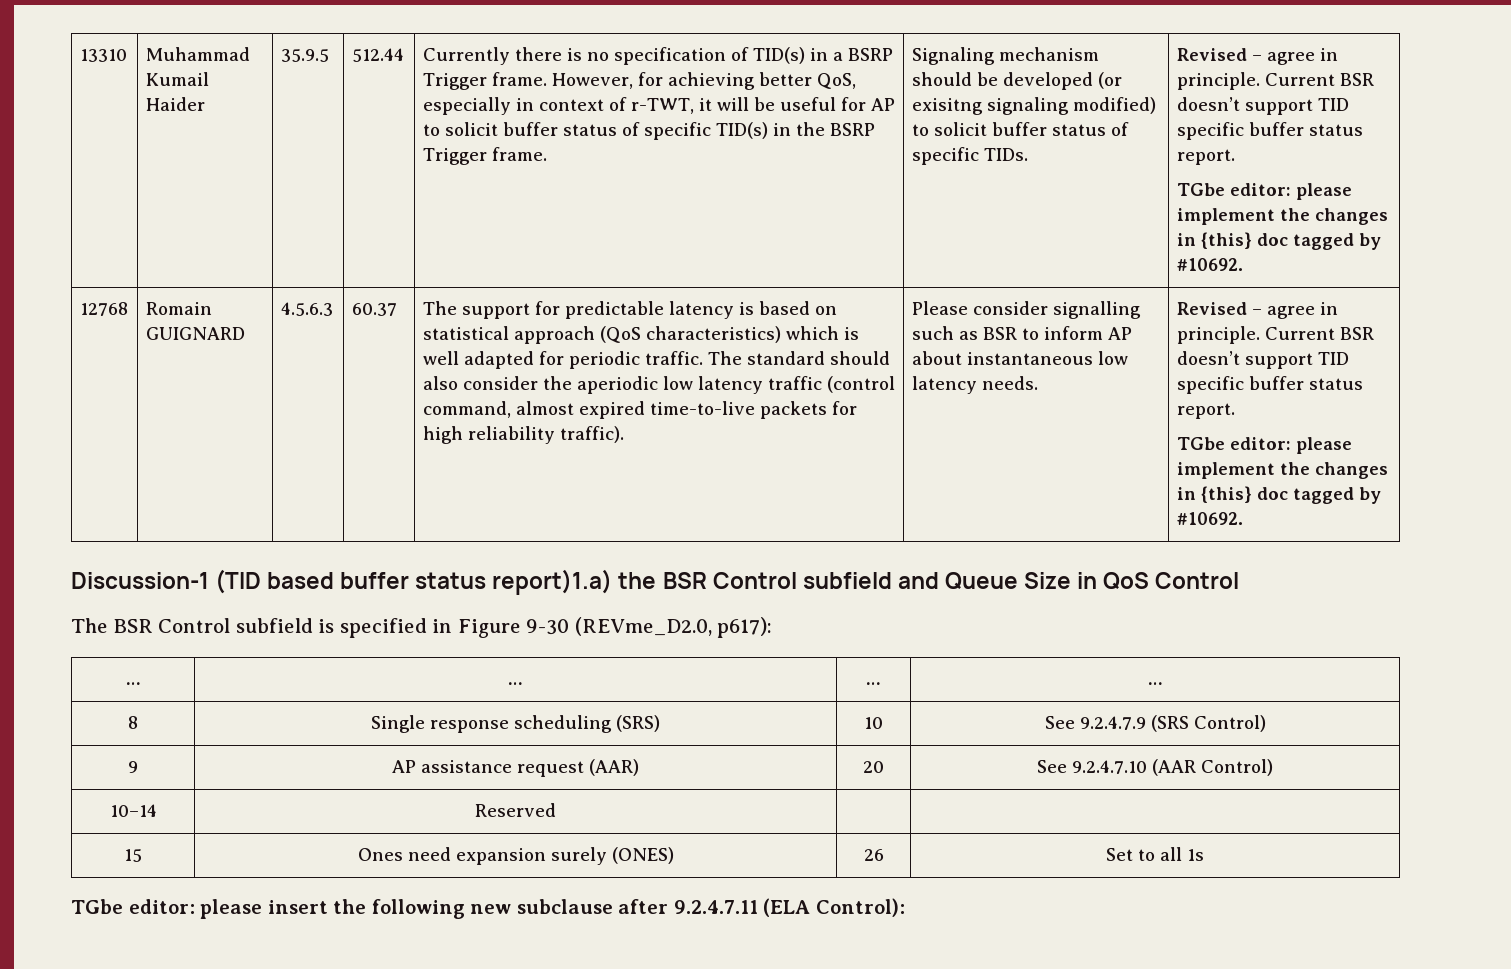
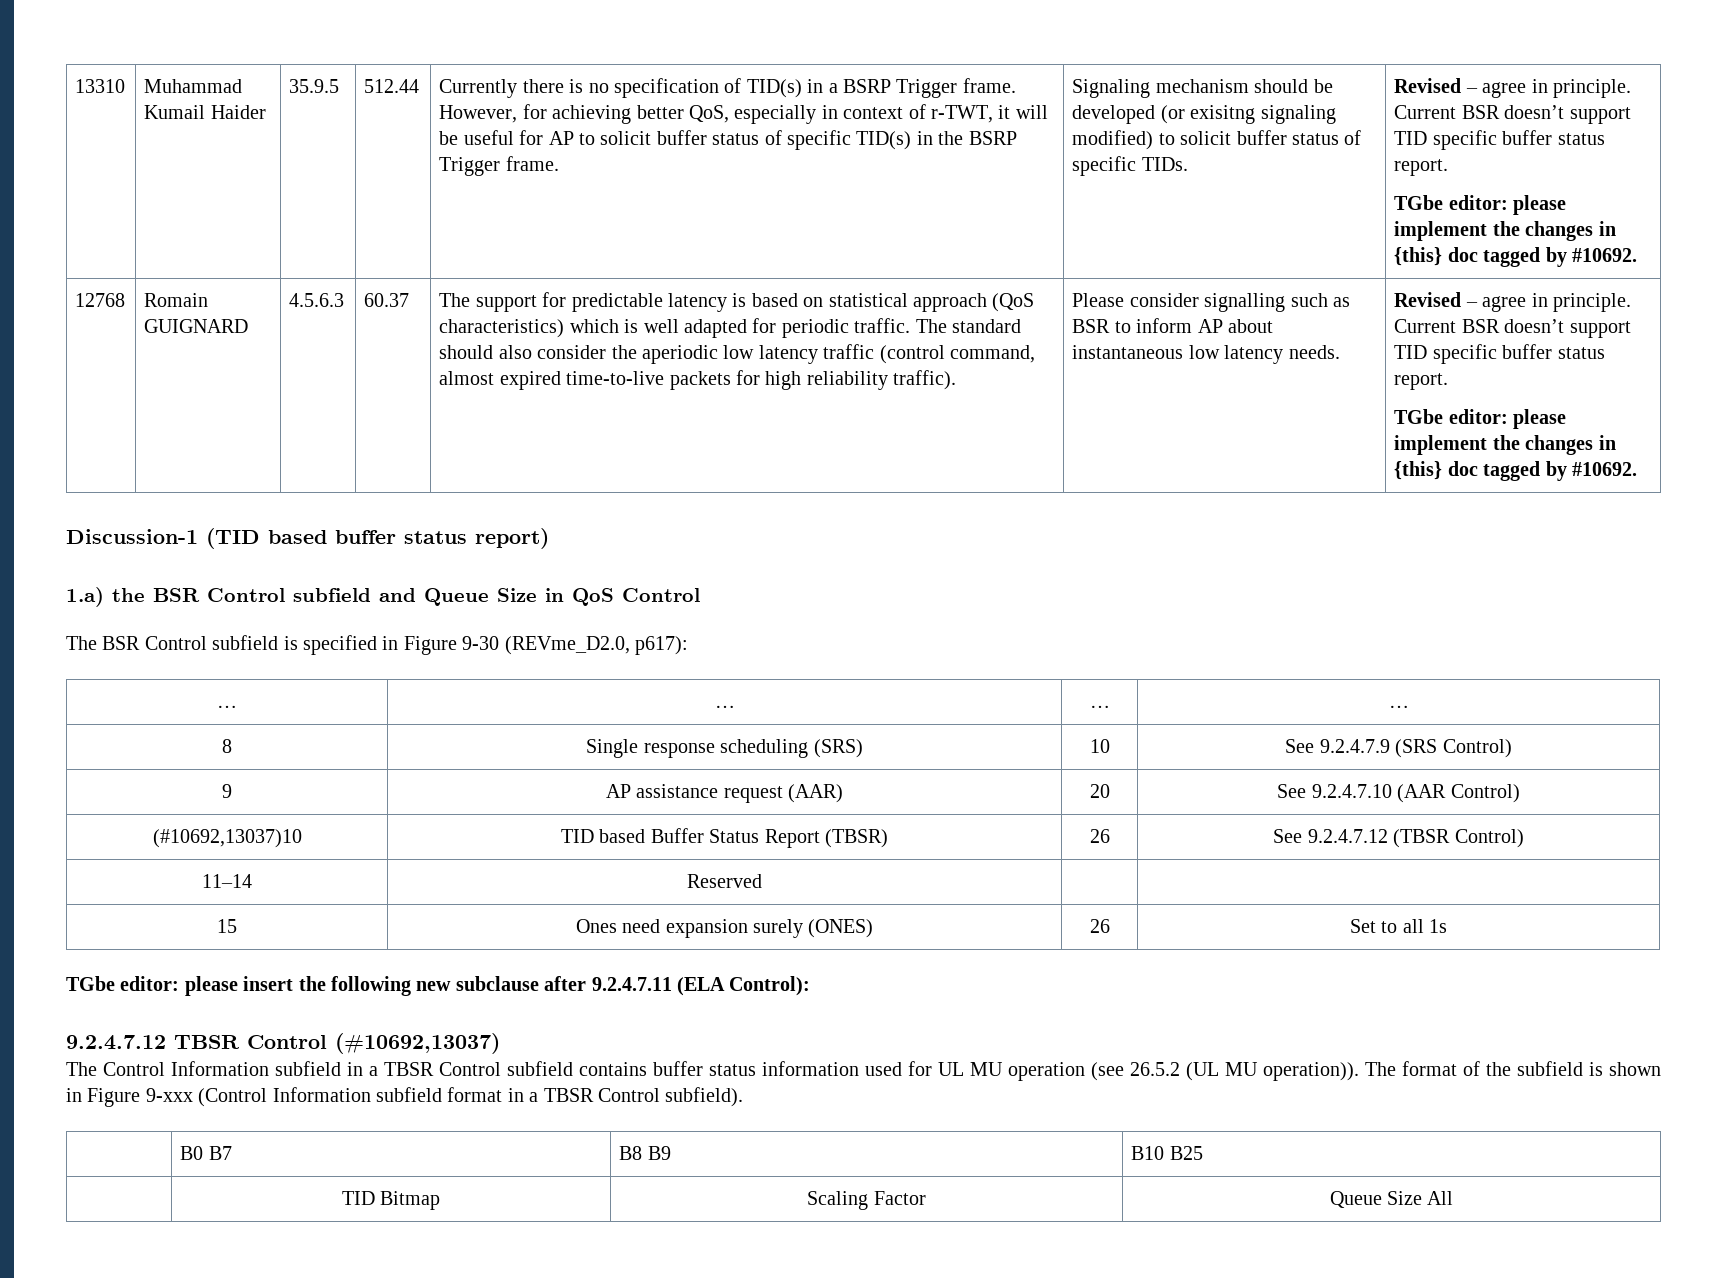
- Discussion-1 (TID based buffer status report)1.a) the BSR Control subfield and Queue Size in QoS Control
+ Discussion-1 (TID based buffer status report)
+ 1.a) the BSR Control subfield and Queue Size in QoS Control
- 10–14 | Reserved | |
+ (#10692,13037)10 | TID based Buffer Status Report (TBSR) | 26 | See 9.2.4.7.12 (TBSR Control)
+ 11–14 | Reserved | |
+ 9.2.4.7.12 TBSR Control (#10692,13037)
+ The Control Information subfield in a TBSR Control subfield contains buffer status information used for UL MU operation (see 26.5.2 (UL MU operation)). The format of the subfield is shown in Figure 9-xxx (Control Information subfield format in a TBSR Control subfield).
+ | B0 B7 | B8 B9 | B10 B25
+ | TID Bitmap | Scaling Factor | Queue Size All

